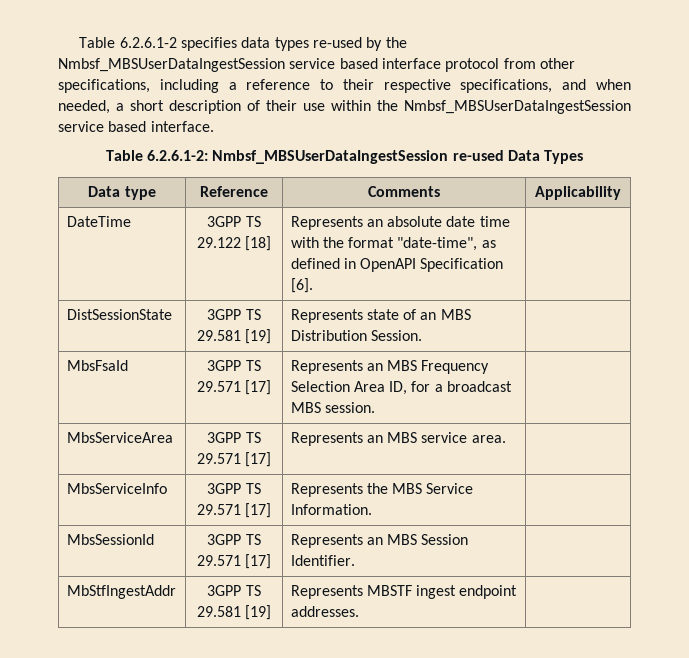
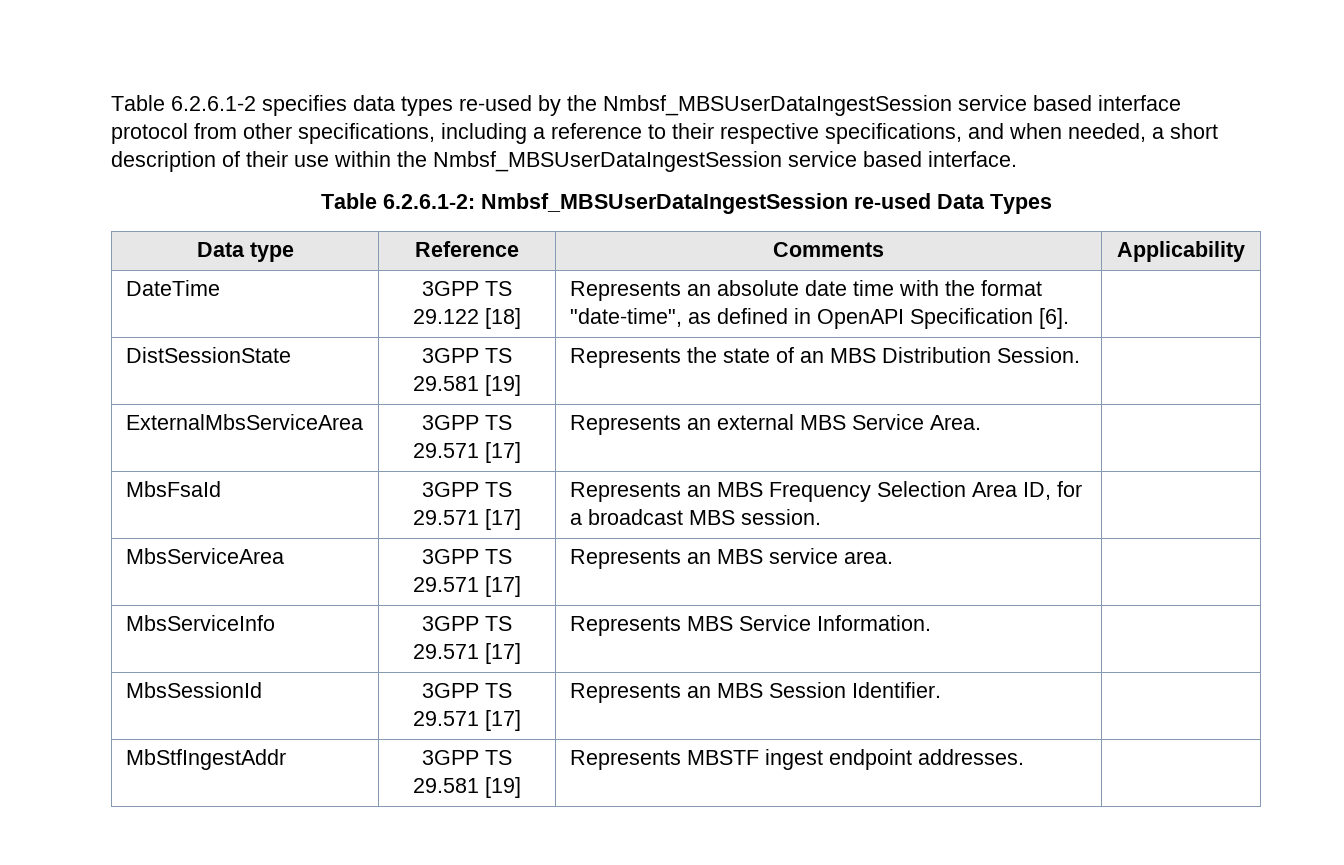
- DistSessionState | 3GPP TS 29.581 [19] | Represents state of an MBS Distribution Session. |
+ DistSessionState | 3GPP TS 29.581 [19] | Represents the state of an MBS Distribution Session. |
+ ExternalMbsServiceArea | 3GPP TS 29.571 [17] | Represents an external MBS Service Area. |
- MbsServiceInfo | 3GPP TS 29.571 [17] | Represents the MBS Service Information. |
+ MbsServiceInfo | 3GPP TS 29.571 [17] | Represents MBS Service Information. |

